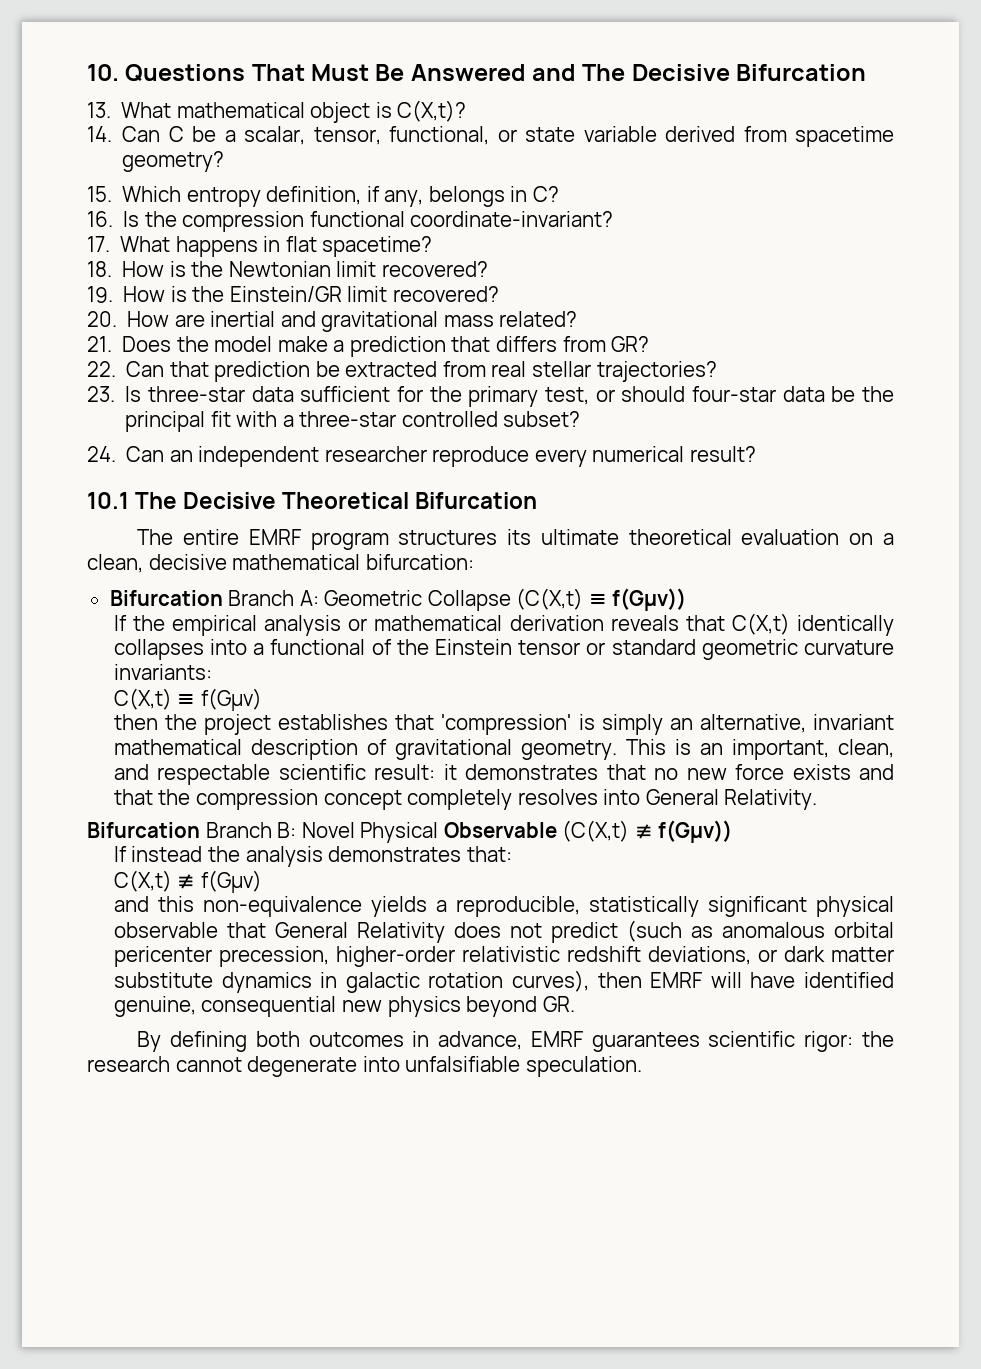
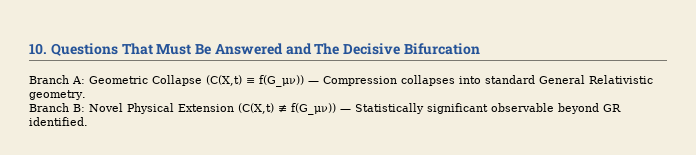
- 13. What mathematical object is C(X,t)?
- 14. Can C be a scalar, tensor, functional, or state variable derived from spacetime geometry?
- 15. Which entropy definition, if any, belongs in C?
- 16. Is the compression functional coordinate-invariant?
- 17. What happens in flat spacetime?
- 18. How is the Newtonian limit recovered?
- 19. How is the Einstein/GR limit recovered?
- 20. How are inertial and gravitational mass related?
- 21. Does the model make a prediction that differs from GR?
- 22. Can that prediction be extracted from real stellar trajectories?
- 23. Is three-star data sufficient for the primary test, or should four-star data be the principal fit with a three-star controlled subset?
- 24. Can an independent researcher reproduce every numerical result?
- 10.1 The Decisive Theoretical Bifurcation
- The entire EMRF program structures its ultimate theoretical evaluation on a clean, decisive mathematical bifurcation:
- Bifurcation Branch A: Geometric Collapse (C(X,t) ≡ f(Gμν))
- If the empirical analysis or mathematical derivation reveals that C(X,t) identically collapses into a functional of the Einstein tensor or standard geometric curvature invariants:
- C(X,t) ≡ f(Gμν)
- then the project establishes that 'compression' is simply an alternative, invariant mathematical description of gravitational geometry. This is an important, clean, and respectable scientific result: it demonstrates that no new force exists and that the compression concept completely resolves into General Relativity.
- Bifurcation Branch B: Novel Physical Observable (C(X,t) ≢ f(Gμν))
- If instead the analysis demonstrates that:
- C(X,t) ≢ f(Gμν)
- and this non-equivalence yields a reproducible, statistically significant physical observable that General Relativity does not predict (such as anomalous orbital pericenter precession, higher-order relativistic redshift deviations, or dark matter substitute dynamics in galactic rotation curves), then EMRF will have identified genuine, consequential new physics beyond GR.
- By defining both outcomes in advance, EMRF guarantees scientific rigor: the research cannot degenerate into unfalsifiable speculation.
+ Branch A: Geometric Collapse (C(X,t) ≡ f(G_μν)) — Compression collapses into standard General Relativistic geometry.
+ Branch B: Novel Physical Extension (C(X,t) ≢ f(G_μν)) — Statistically significant observable beyond GR identified.

